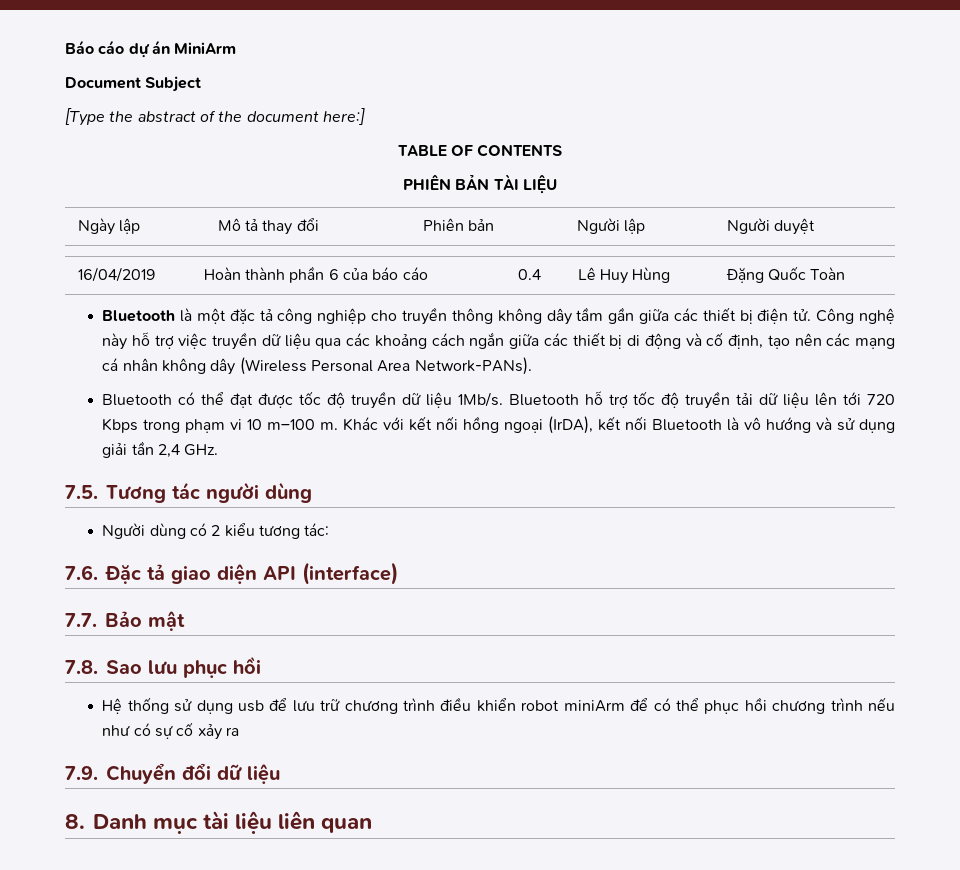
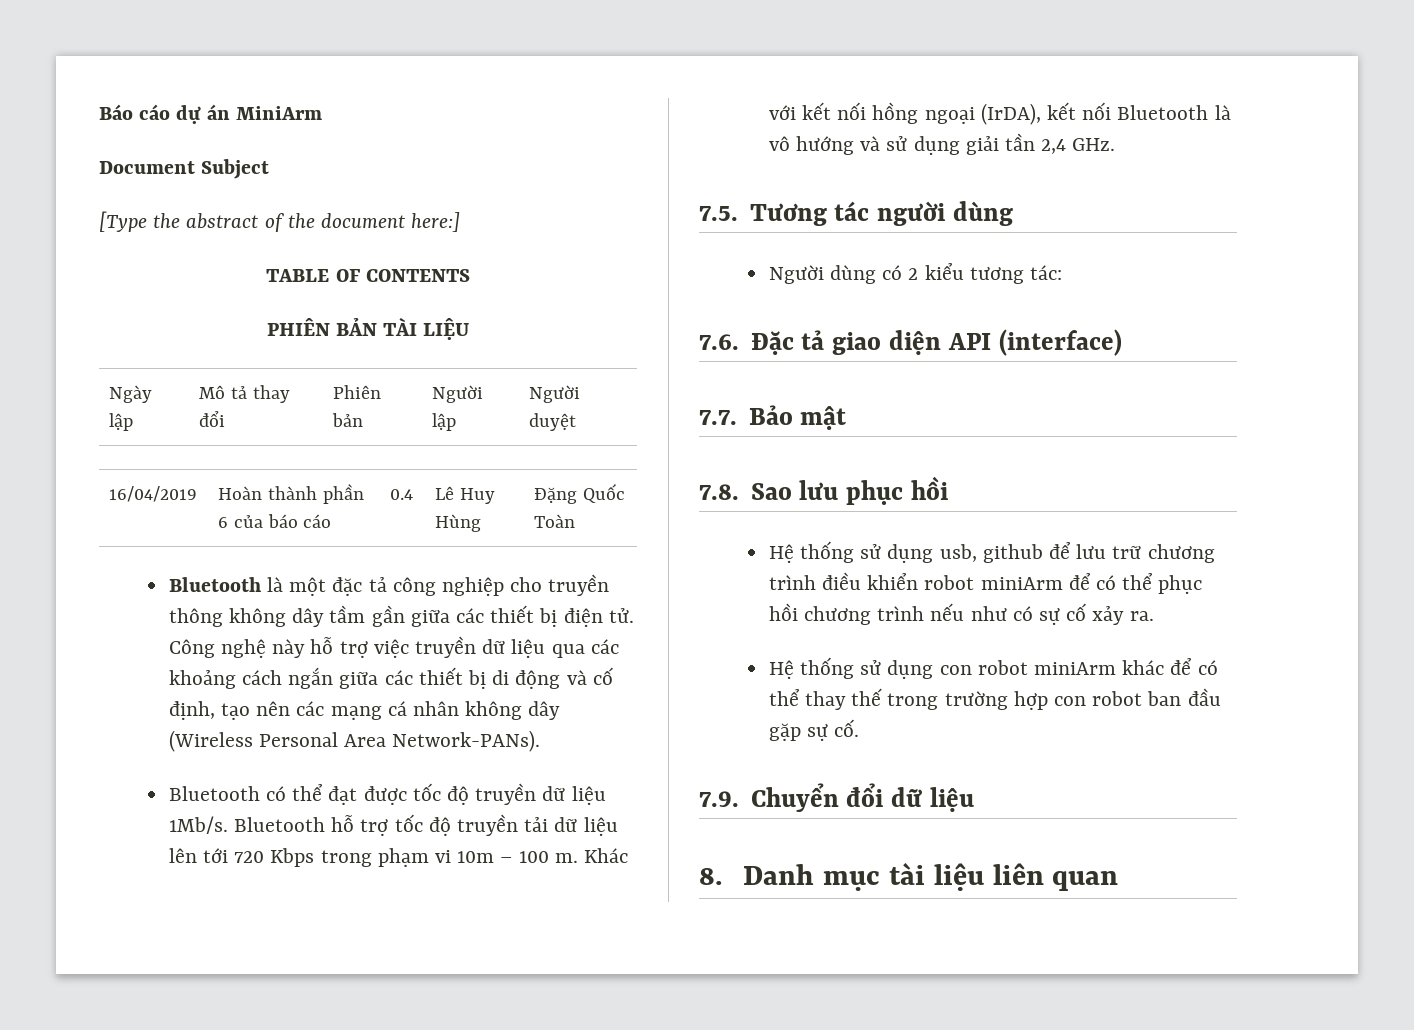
- Bluetooth hỗ trợ tốc độ truyền tải dữ liệu lên tới 720 Kbps trong phạm vi 10 m–100 m.
+ Bluetooth hỗ trợ tốc độ truyền tải dữ liệu lên tới 720 Kbps trong phạm vi 10m – 100 m.
- Hệ thống sử dụng usb để lưu trữ chương trình điều khiển robot miniArm để có thể phục hồi chương trình nếu như có sự cố xảy ra
+ Hệ thống sử dụng usb, github để lưu trữ chương trình điều khiển robot miniArm để có thể phục hồi chương trình nếu như có sự cố xảy ra.
+ Hệ thống sử dụng con robot miniArm khác để có thể thay thế trong trường hợp con robot ban đầu gặp sự cố.

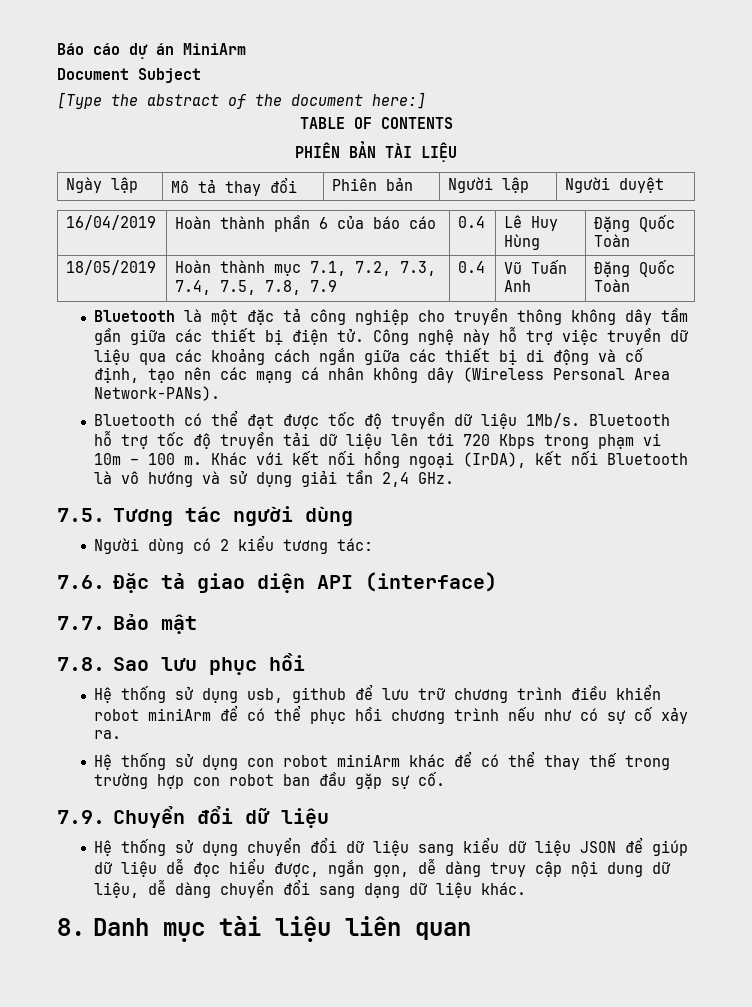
+ 18/05/2019 | Hoàn thành mục 7.1, 7.2, 7.3, 7.4, 7.5, 7.8, 7.9 | 0.4 | Vũ Tuấn Anh | Đặng Quốc Toàn
+ Hệ thống sử dụng chuyển đổi dữ liệu sang kiểu dữ liệu JSON để giúp dữ liệu dễ đọc hiểu được, ngắn gọn, dễ dàng truy cập nội dung dữ liệu, dễ dàng chuyển đổi sang dạng dữ liệu khác.

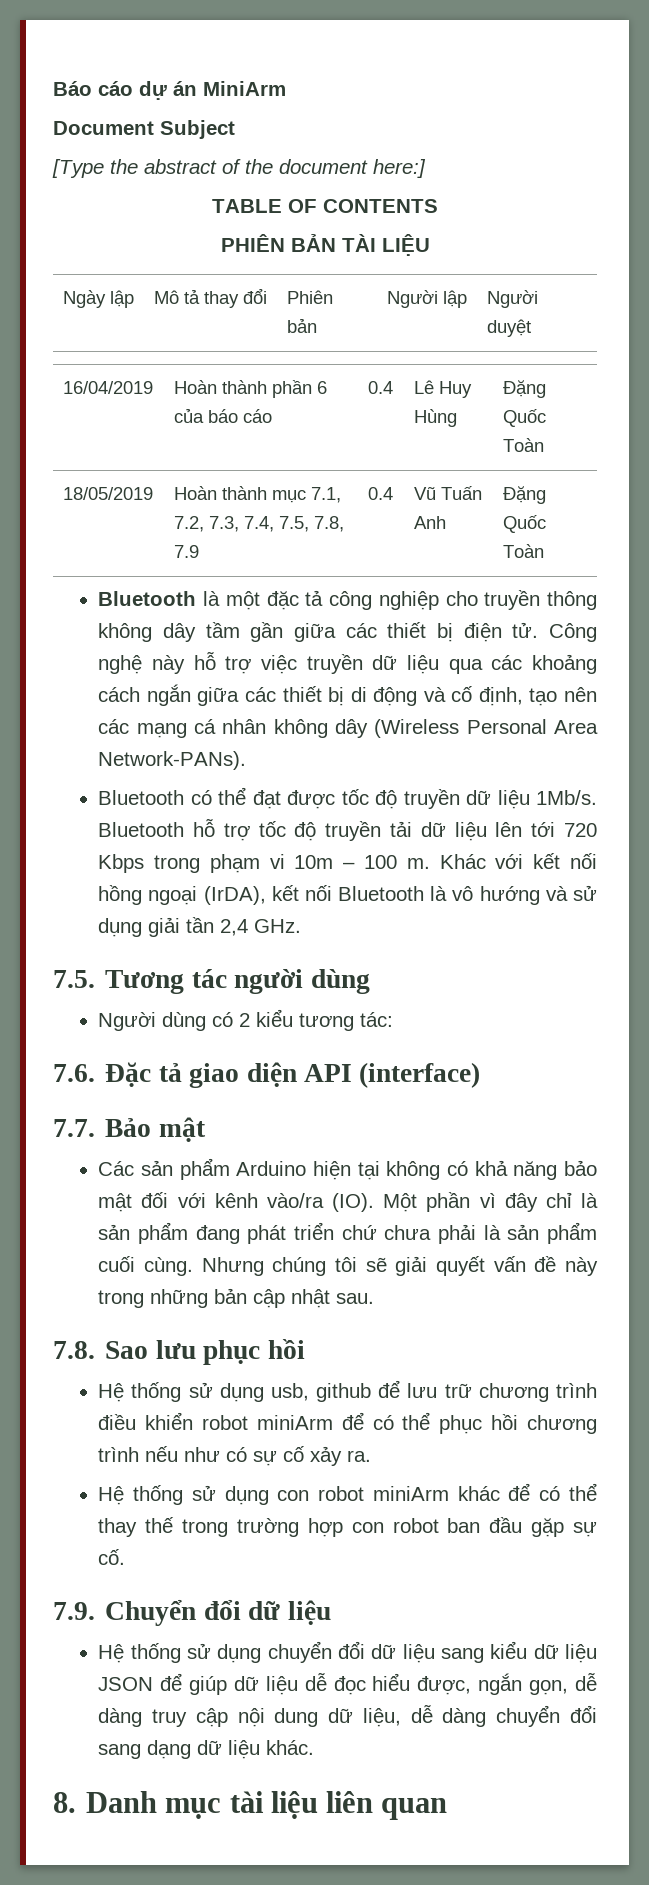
+ Các sản phẩm Arduino hiện tại không có khả năng bảo mật đối với kênh vào/ra (IO). Một phần vì đây chỉ là sản phẩm đang phát triển chứ chưa phải là sản phẩm cuối cùng. Nhưng chúng tôi sẽ giải quyết vấn đề này trong những bản cập nhật sau.

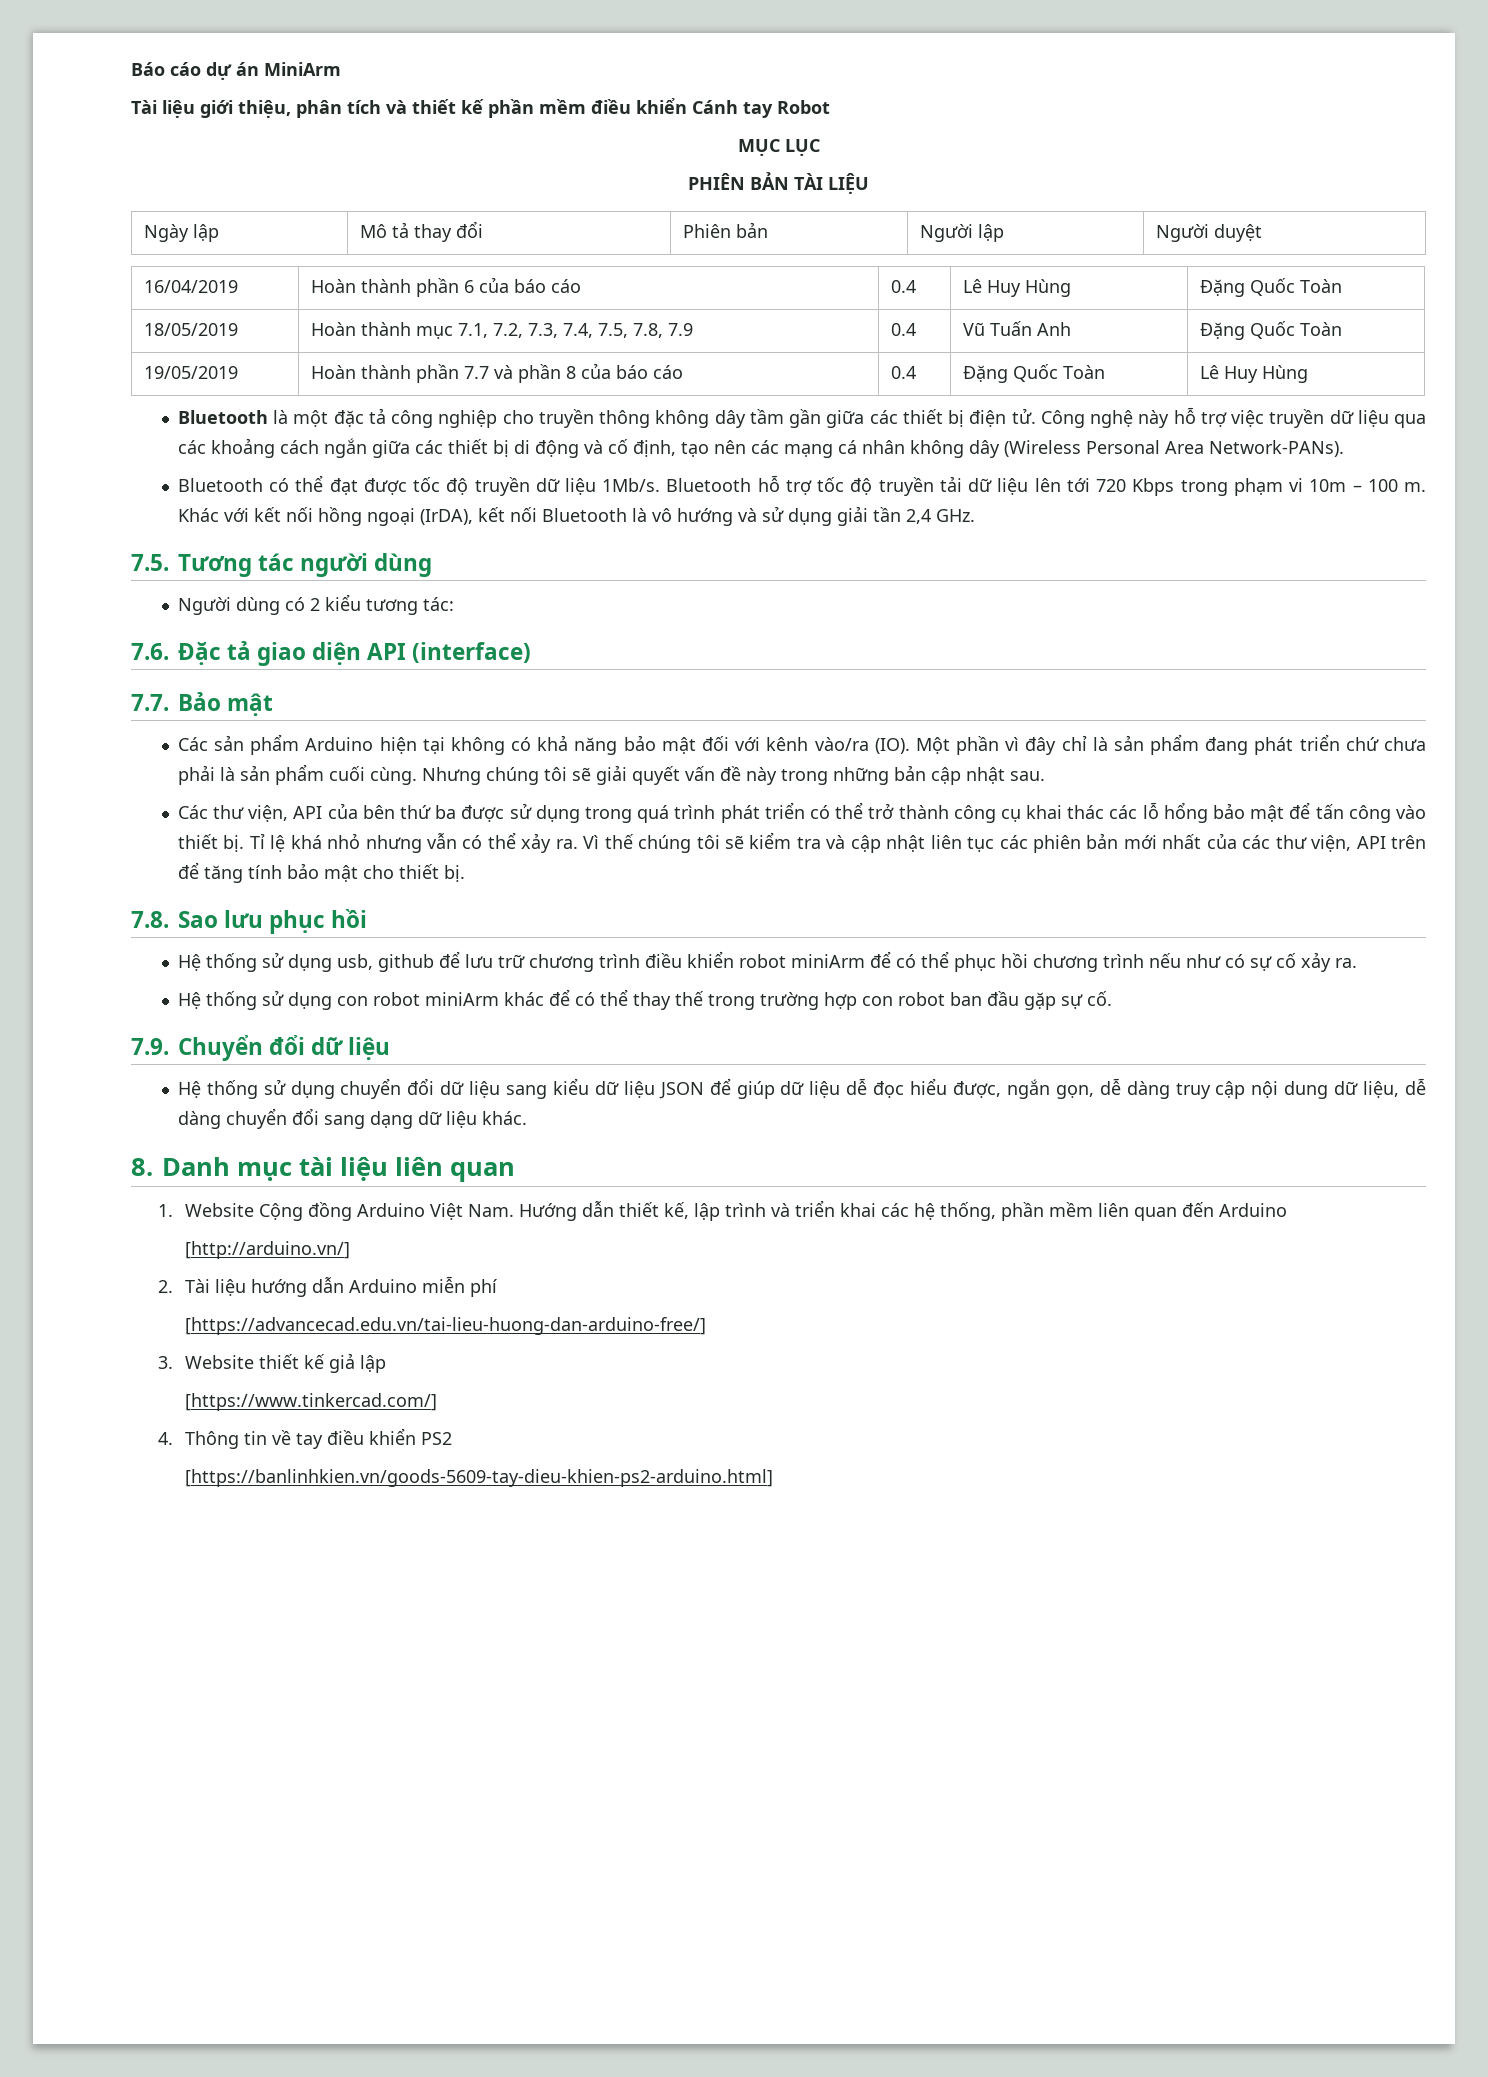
- Document Subject
- [Type the abstract of the document here:]
- TABLE OF CONTENTS
+ Tài liệu giới thiệu, phân tích và thiết kế phần mềm điều khiển Cánh tay Robot
+ MỤC LỤC
+ 19/05/2019 | Hoàn thành phần 7.7 và phần 8 của báo cáo | 0.4 | Đặng Quốc Toàn | Lê Huy Hùng
+ Các thư viện, API của bên thứ ba được sử dụng trong quá trình phát triển có thể trở thành công cụ khai thác các lỗ hổng bảo mật để tấn công vào thiết bị. Tỉ lệ khá nhỏ nhưng vẫn có thể xảy ra. Vì thế chúng tôi sẽ kiểm tra và cập nhật liên tục các phiên bản mới nhất của các thư viện, API trên để tăng tính bảo mật cho thiết bị.
+ 1. Website Cộng đồng Arduino Việt Nam. Hướng dẫn thiết kế, lập trình và triển khai các hệ thống, phần mềm liên quan đến Arduino
+ [http://arduino.vn/]
+ 2. Tài liệu hướng dẫn Arduino miễn phí
+ [https://advancecad.edu.vn/tai-lieu-huong-dan-arduino-free/]
+ 3. Website thiết kế giả lập
+ [https://www.tinkercad.com/]
+ 4. Thông tin về tay điều khiển PS2
+ [https://banlinhkien.vn/goods-5609-tay-dieu-khien-ps2-arduino.html]

